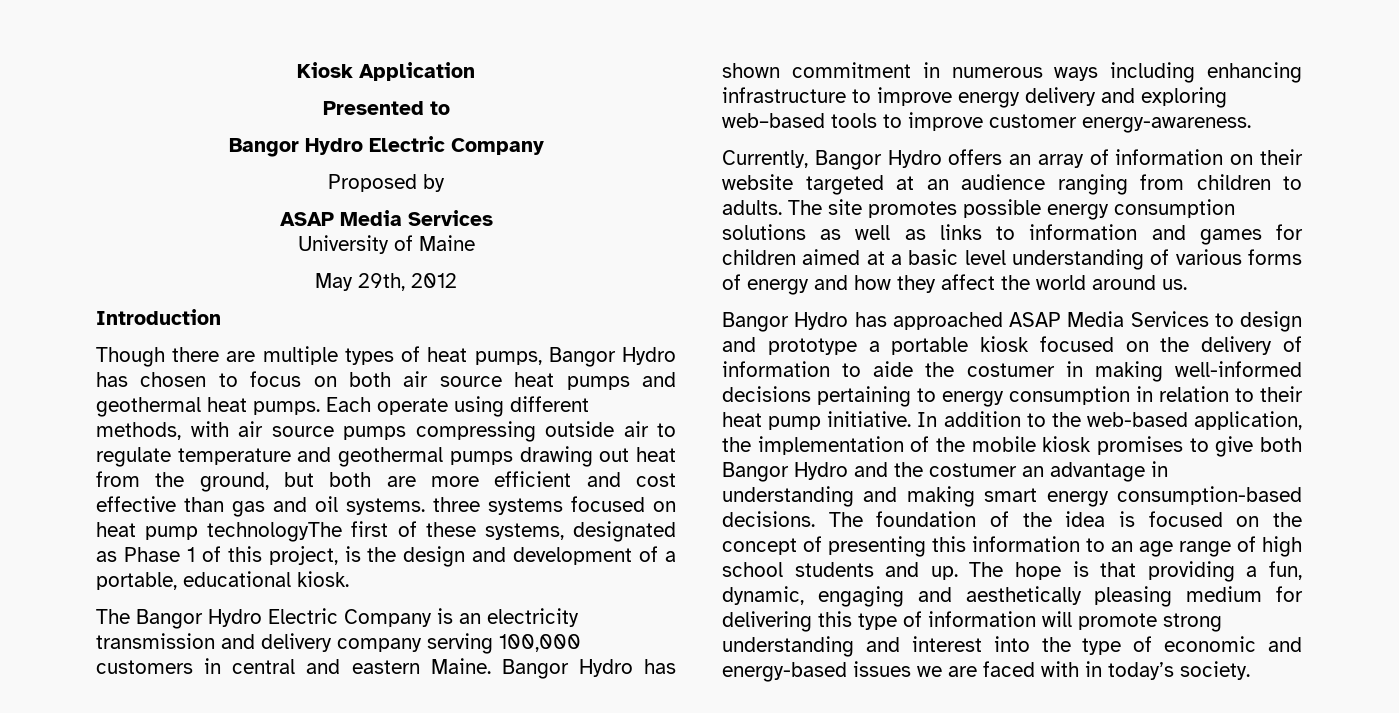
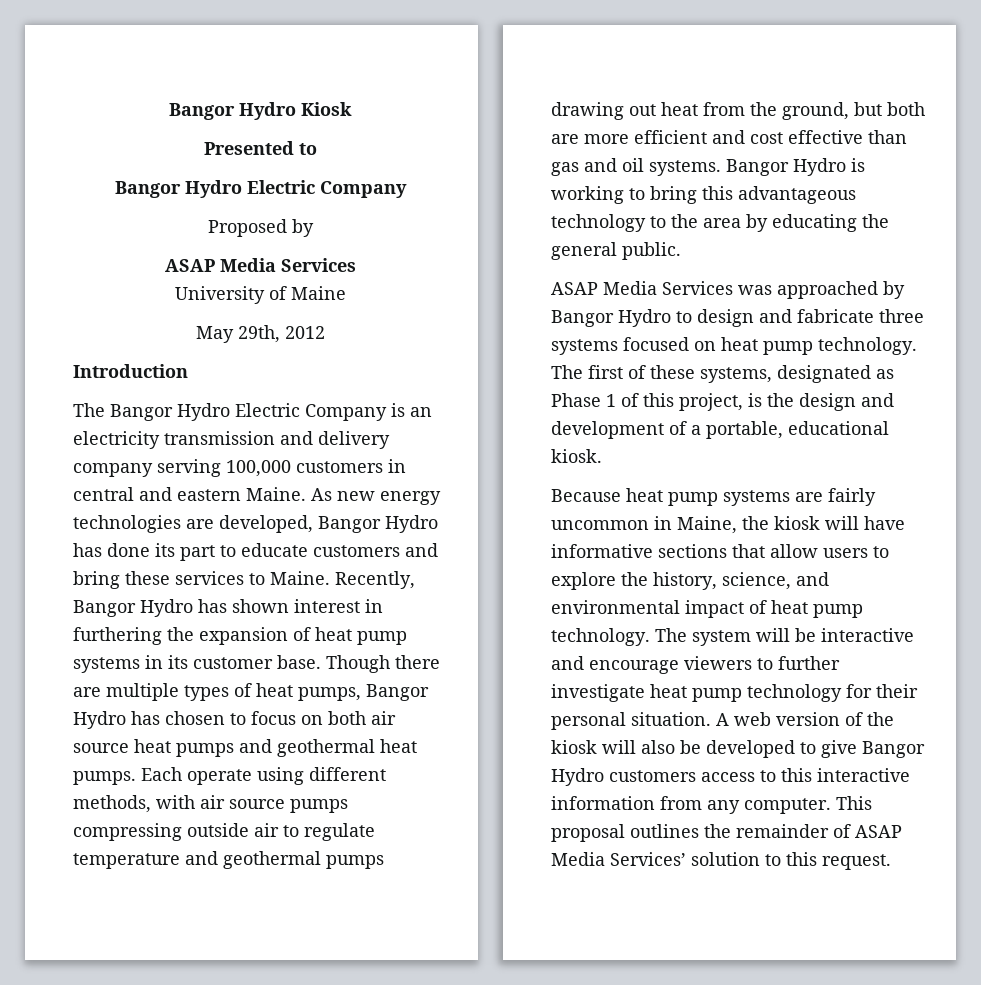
- Kiosk Application
+ Bangor Hydro Kiosk
+ The Bangor Hydro Electric Company is an electricity transmission and delivery company serving 100,000 customers in central and eastern Maine. As new energy technologies are developed, Bangor Hydro has done its part to educate customers and bring these services to Maine. Recently, Bangor Hydro has shown interest in furthering the expansion of heat pump systems in its customer base.
- Each operate using different methods, with air source pumps compressing outside air to regulate temperature and geothermal pumps drawing out heat from the ground, but both are more efficient and cost effective than gas and oil systems. three systems focused on heat pump technologyThe first of these systems, designated as Phase 1 of this project, is the design and development of a portable, educational kiosk.
+ Each operate using different methods, with air source pumps compressing outside air to regulate temperature and geothermal pumps drawing out heat from the ground, but both are more efficient and cost effective than gas and oil systems. Bangor Hydro is working to bring this advantageous technology to the area by educating the general public.
+ ASAP Media Services was approached by Bangor Hydro to design and fabricate three systems focused on heat pump technology. The first of these systems, designated as Phase 1 of this project, is the design and development of a portable, educational kiosk.
- The Bangor Hydro Electric Company is an electricity transmission and delivery company serving 100,000 customers in central and eastern Maine. Bangor Hydro has shown commitment in numerous ways including enhancing infrastructure to improve energy delivery and exploring web–based tools to improve customer energy-awareness.
- Currently, Bangor Hydro offers an array of information on their website targeted at an audience ranging from children to adults. The site promotes possible energy consumption solutions as well as links to information and games for children aimed at a basic level understanding of various forms of energy and how they affect the world around us.
- Bangor Hydro has approached ASAP Media Services to design and prototype a portable kiosk focused on the delivery of information to aide the costumer in making well-informed decisions pertaining to energy consumption in relation to their heat pump initiative. In addition to the web-based application, the implementation of the mobile kiosk promises to give both Bangor Hydro and the costumer an advantage in understanding and making smart energy consumption-based decisions. The foundation of the idea is focused on the concept of presenting this information to an age range of high school students and up. The hope is that providing a fun, dynamic, engaging and aesthetically pleasing medium for delivering this type of information will promote strong understanding and interest into the type of economic and energy-based issues we are faced with in today’s society.
+ Because heat pump systems are fairly uncommon in Maine, the kiosk will have informative sections that allow users to explore the history, science, and environmental impact of heat pump technology. The system will be interactive and encourage viewers to further investigate heat pump technology for their personal situation. A web version of the kiosk will also be developed to give Bangor Hydro customers access to this interactive information from any computer. This proposal outlines the remainder of ASAP Media Services’ solution to this request.

